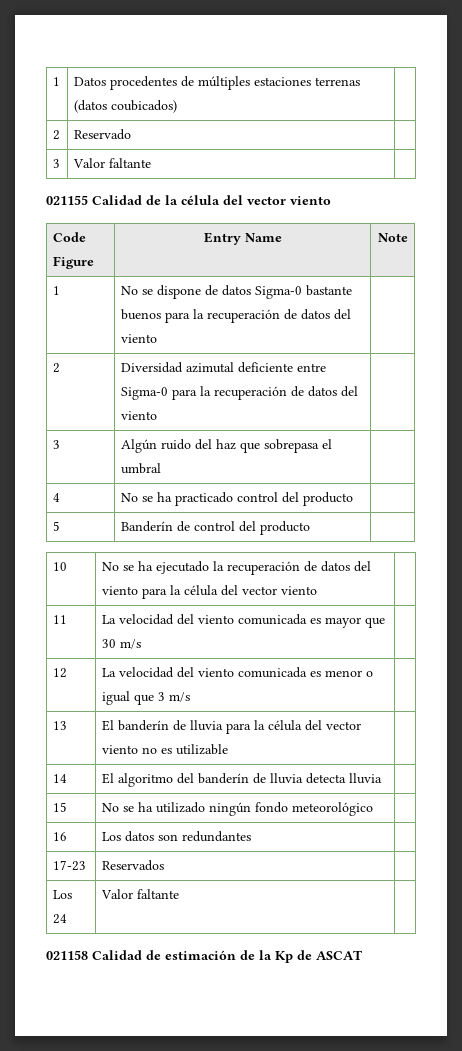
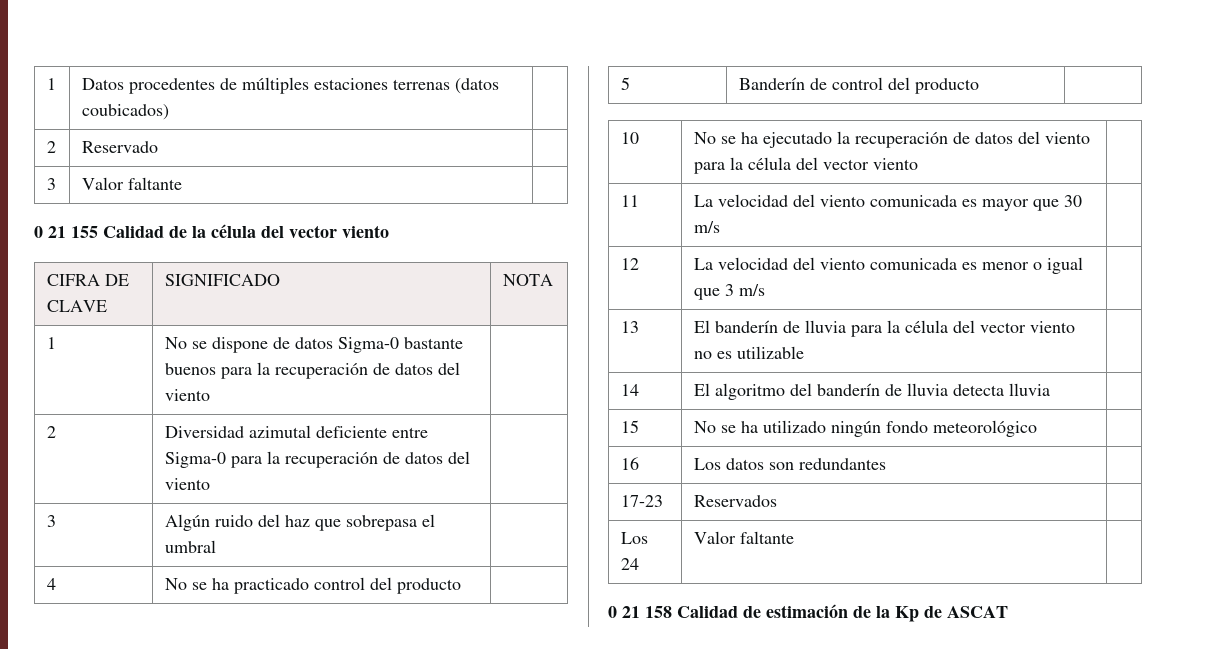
- 021155 Calidad de la célula del vector viento
+ 0 21 155 Calidad de la célula del vector viento
- Code Figure | Entry Name | Note
+ CIFRA DE CLAVE | SIGNIFICADO | NOTA
- 021158 Calidad de estimación de la Kp de ASCAT
+ 0 21 158 Calidad de estimación de la Kp de ASCAT

